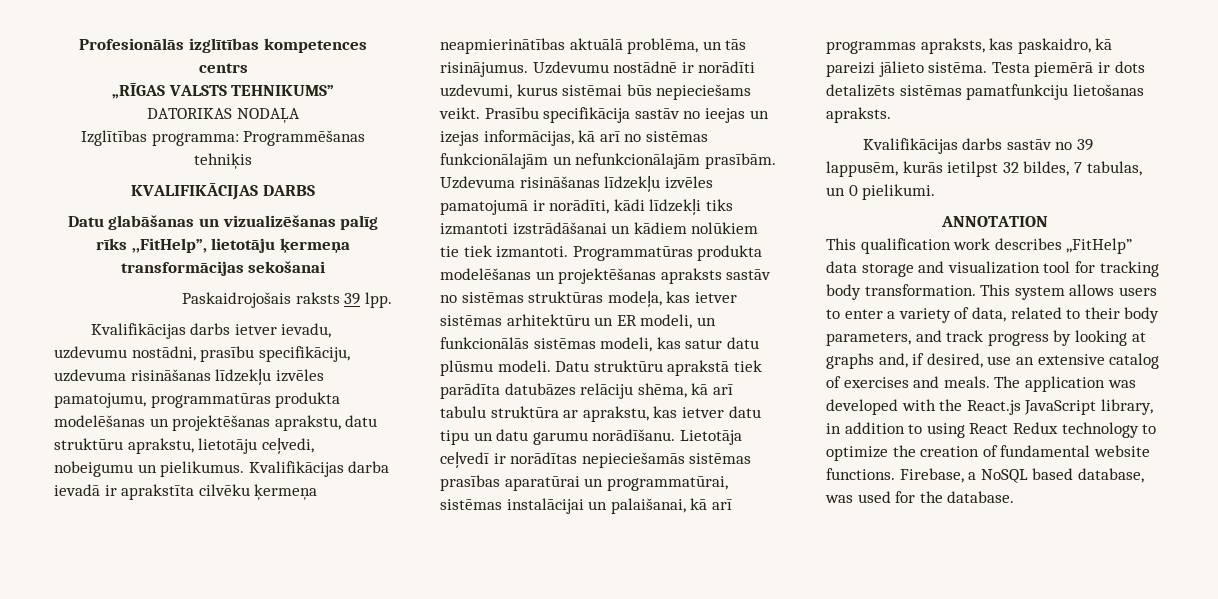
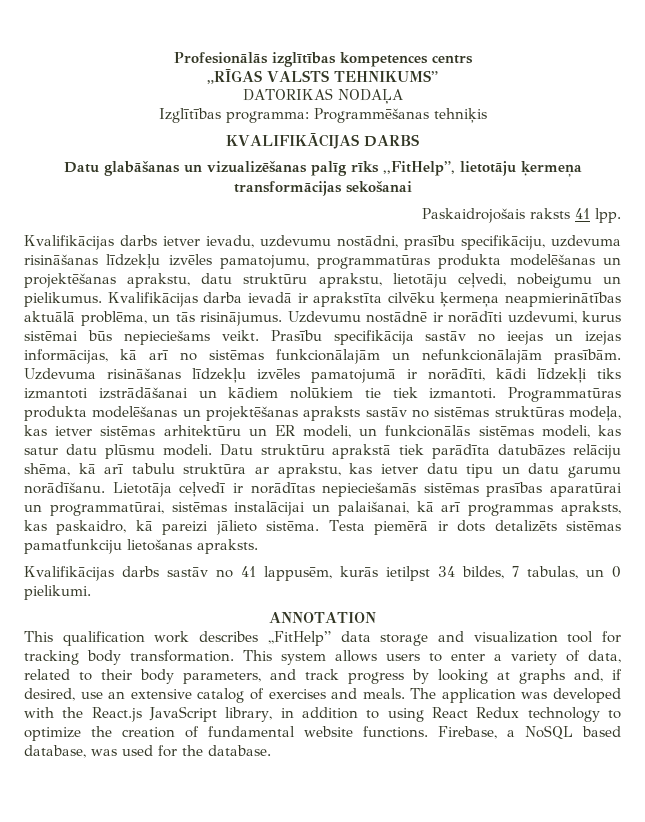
- Paskaidrojošais raksts 39 lpp.
+ Paskaidrojošais raksts 41 lpp.
- Kvalifikācijas darbs sastāv no 39 lappusēm, kurās ietilpst 32 bildes, 7 tabulas, un 0 pielikumi.
+ Kvalifikācijas darbs sastāv no 41 lappusēm, kurās ietilpst 34 bildes, 7 tabulas, un 0 pielikumi.

